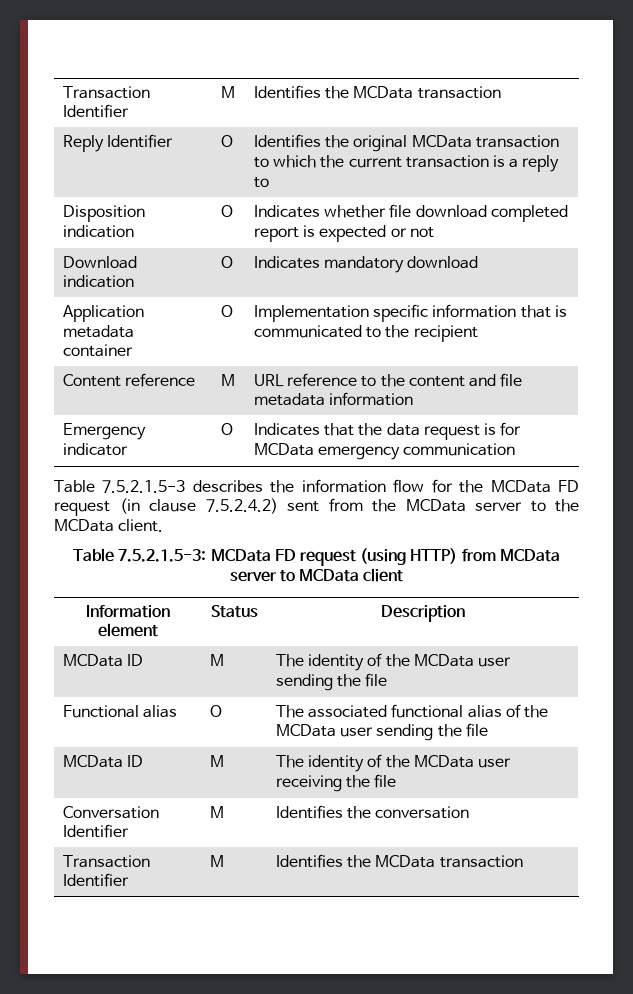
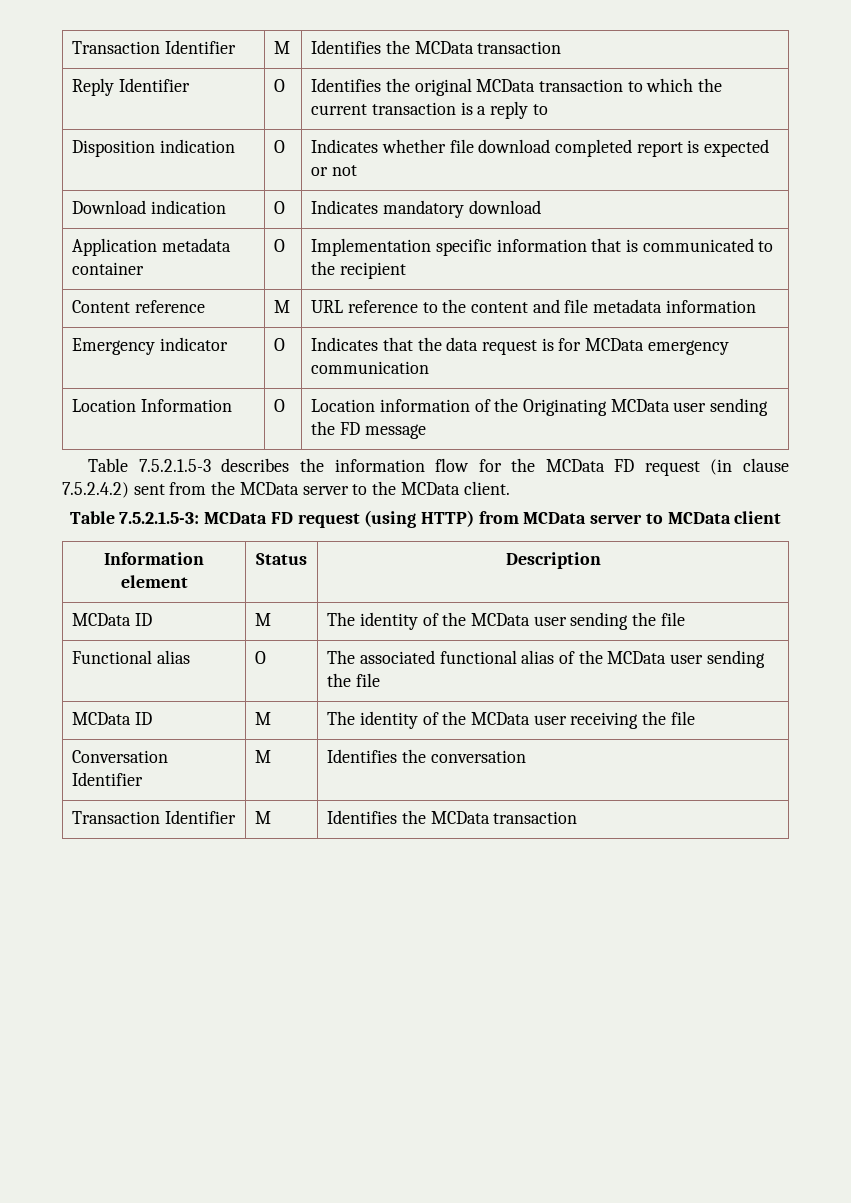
+ Location Information | O | Location information of the Originating MCData user sending the FD message

